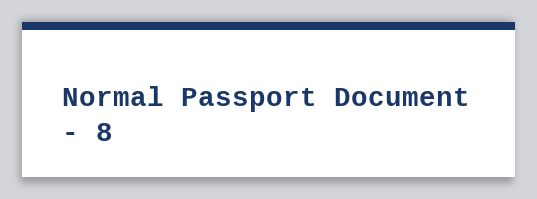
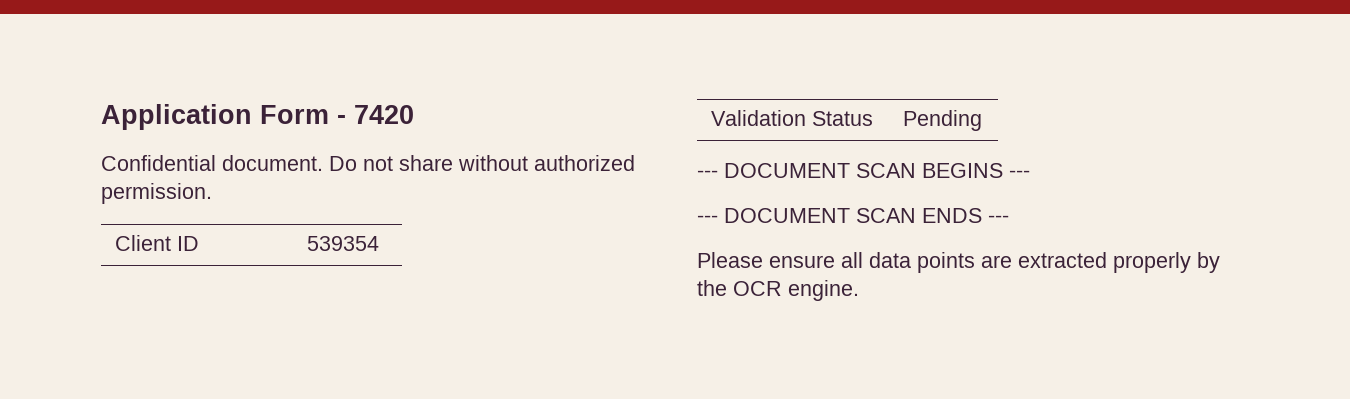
- Normal Passport Document - 8
+ Application Form - 7420
+ Confidential document. Do not share without authorized permission.
+ Client ID | 539354
+ Validation Status | Pending
+ --- DOCUMENT SCAN BEGINS ---
+ --- DOCUMENT SCAN ENDS ---
+ Please ensure all data points are extracted properly by the OCR engine.

